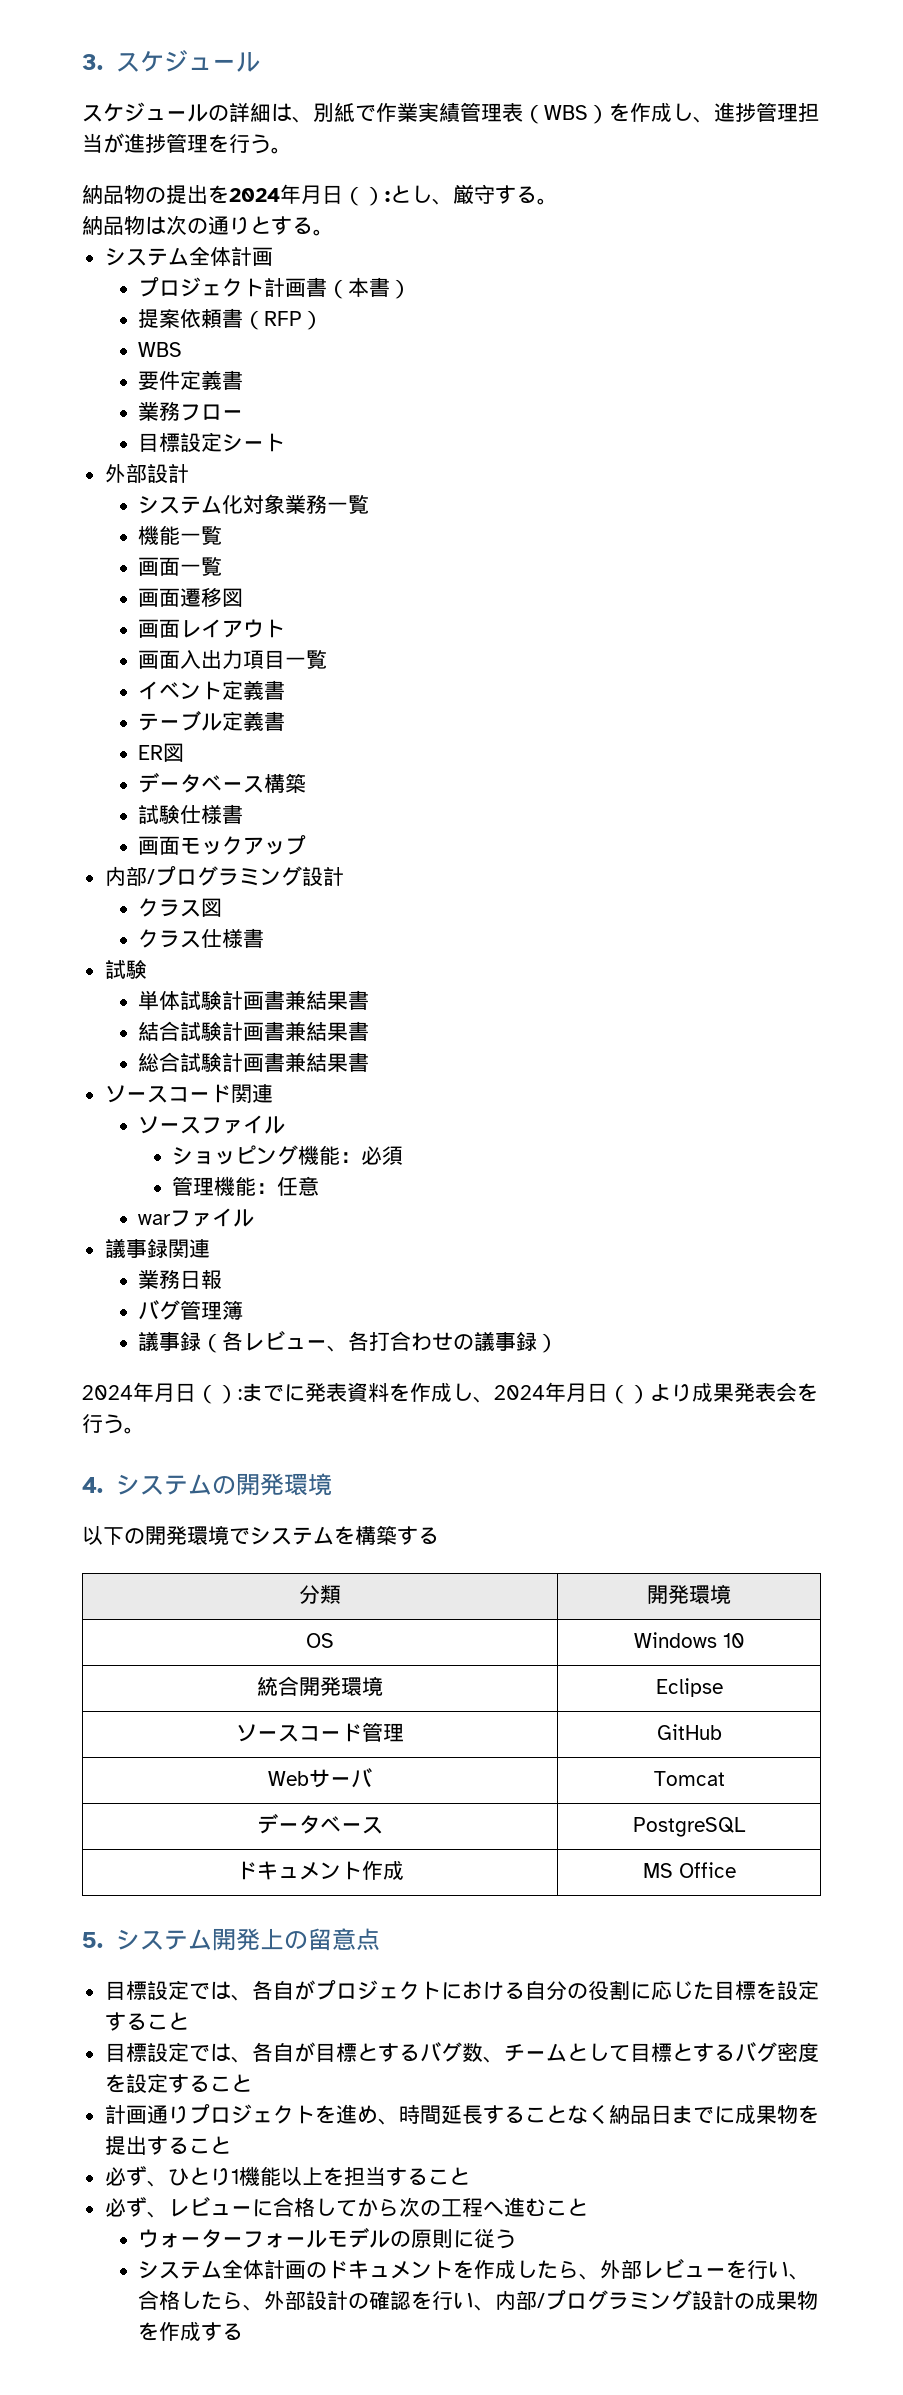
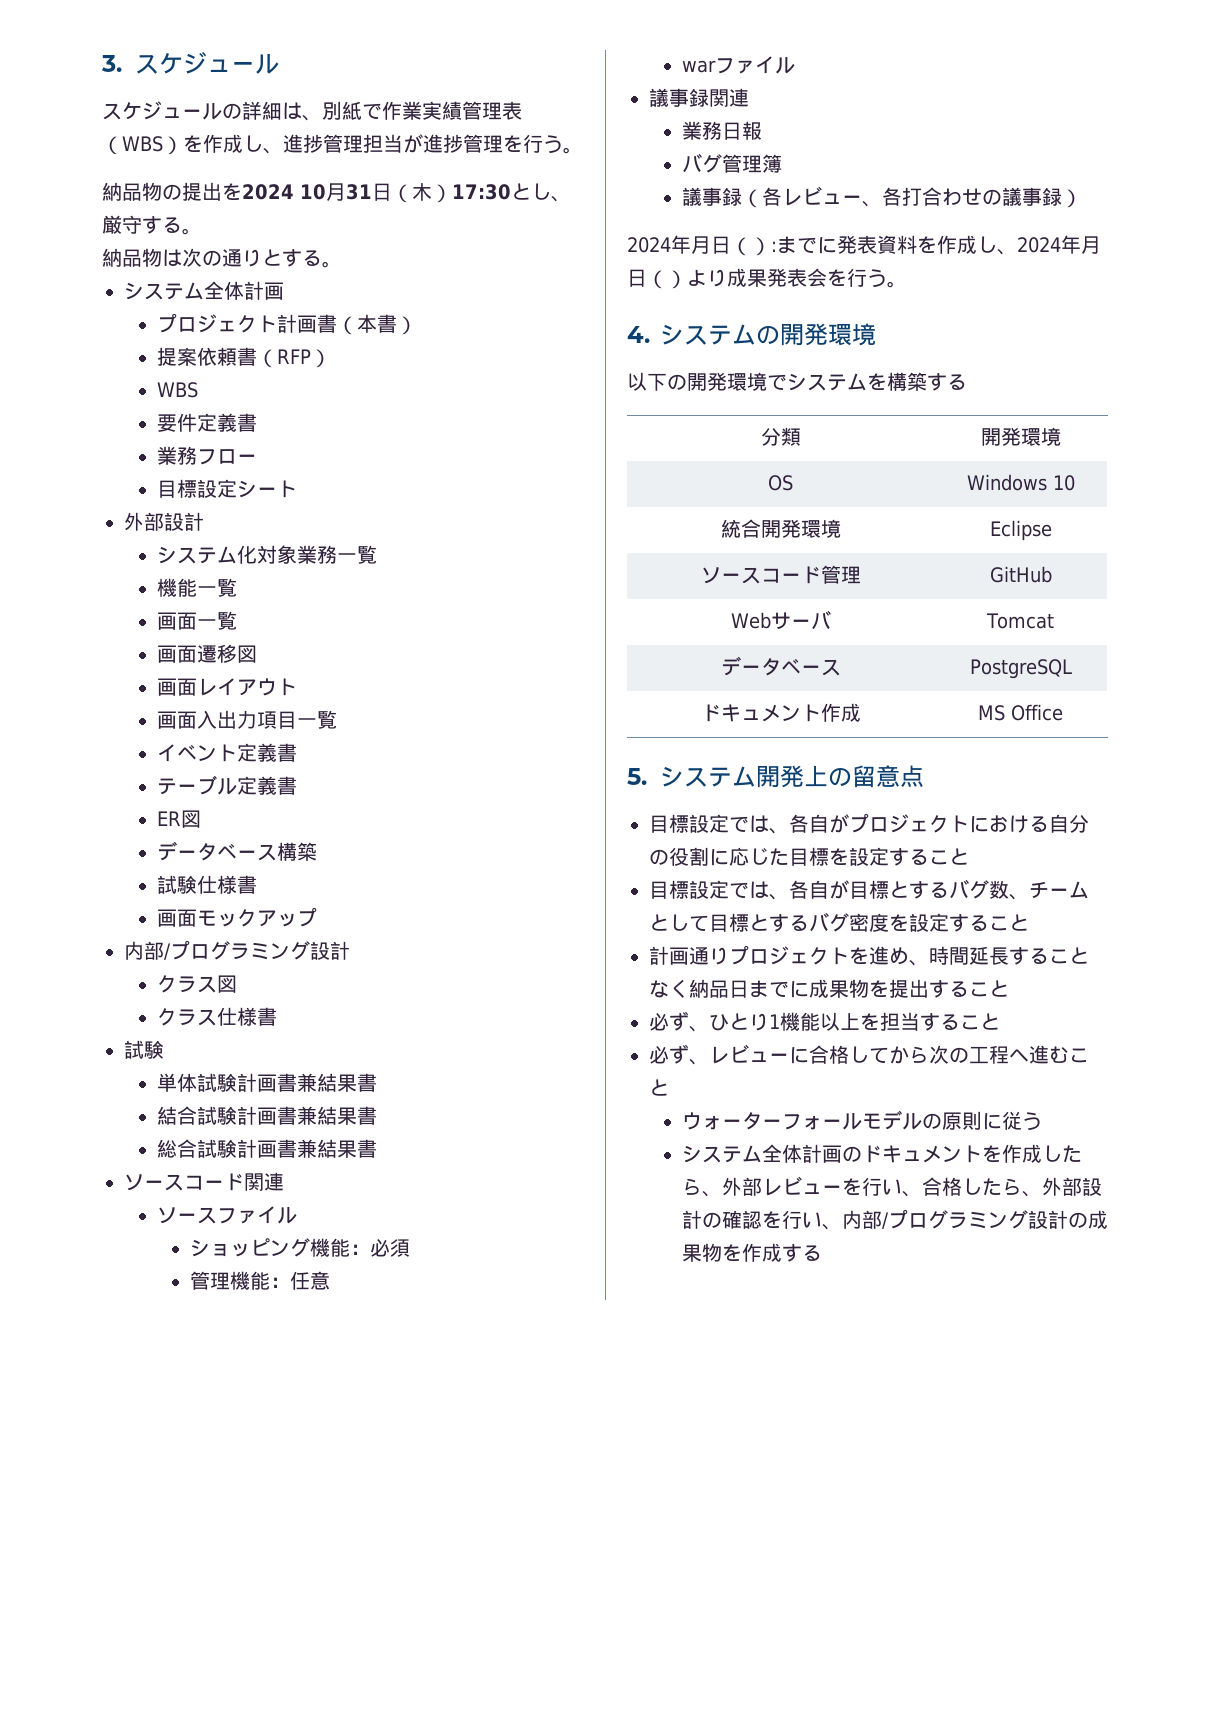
- 納品物の提出を2024年月日（）:とし、厳守する。
+ 納品物の提出を2024 10月31日（木）17:30とし、厳守する。

